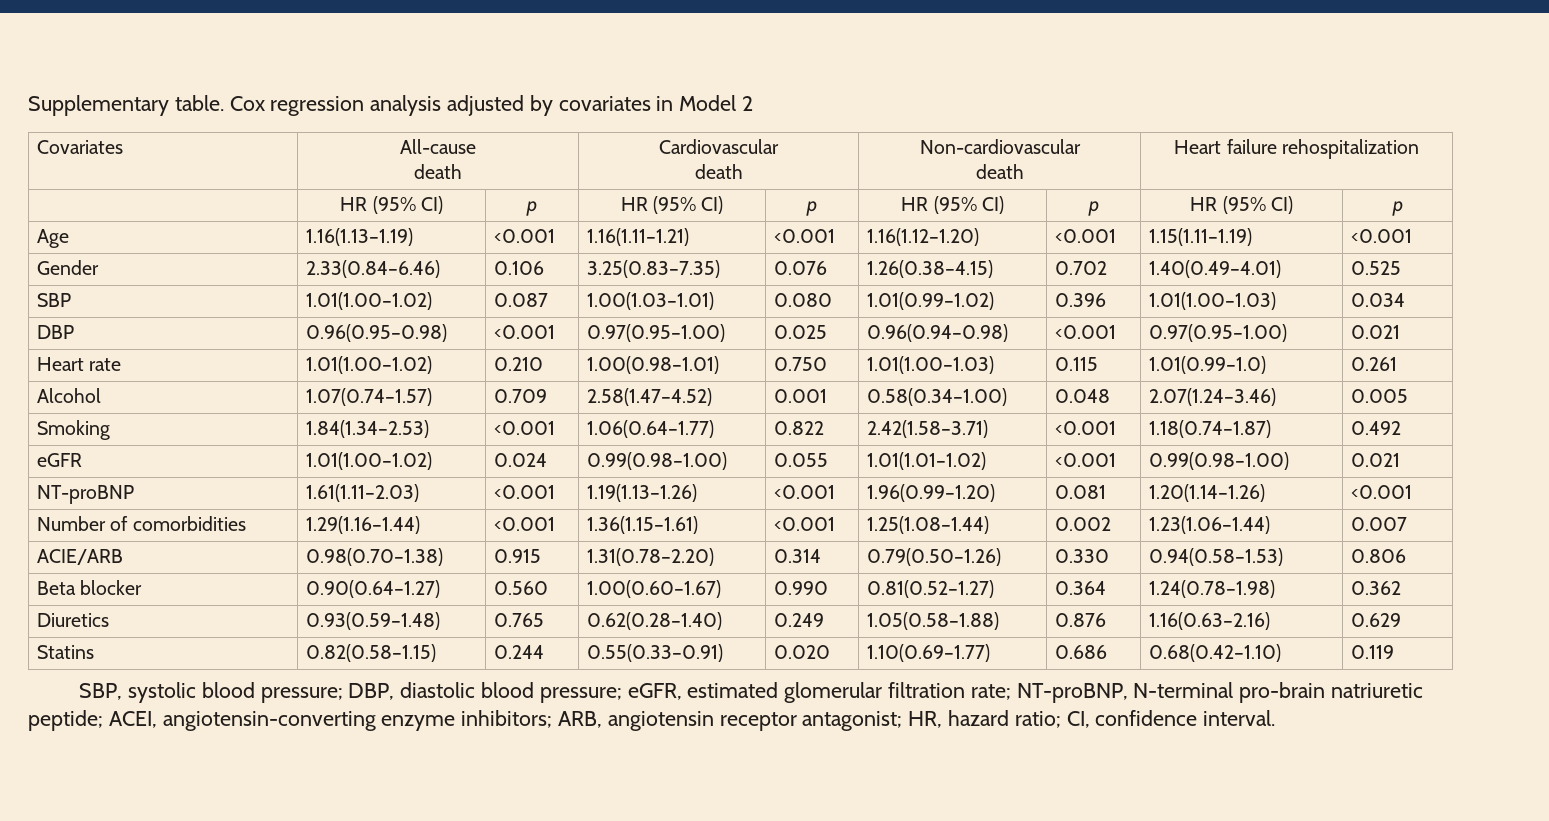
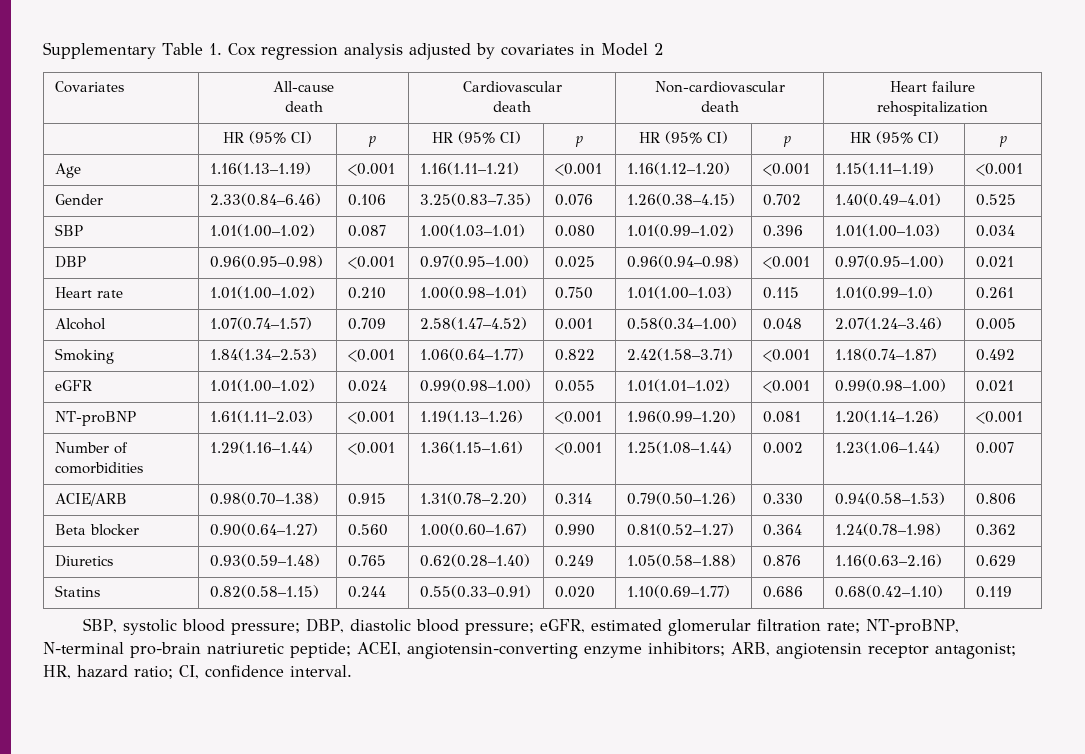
- Supplementary table. Cox regression analysis adjusted by covariates in Model 2
+ Supplementary Table 1. Cox regression analysis adjusted by covariates in Model 2

